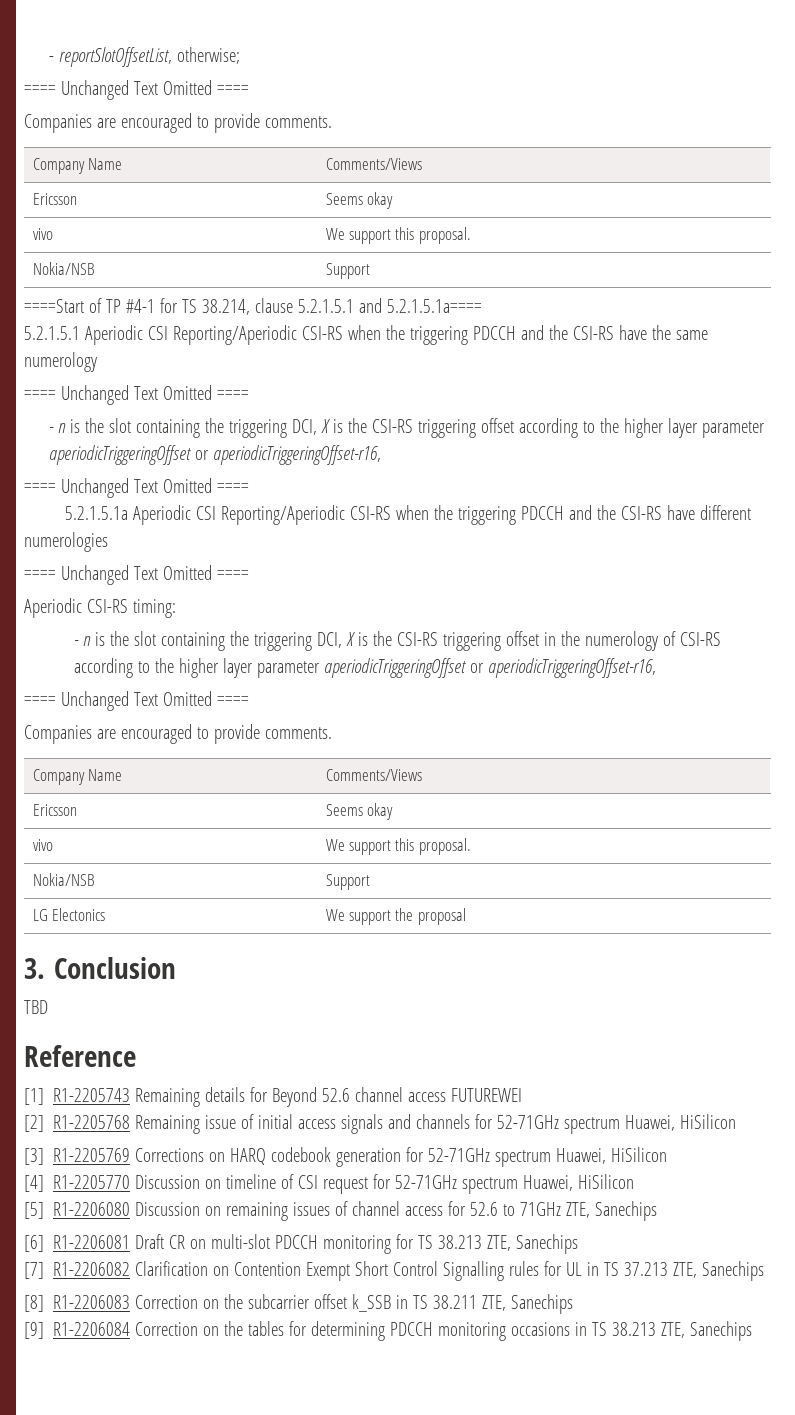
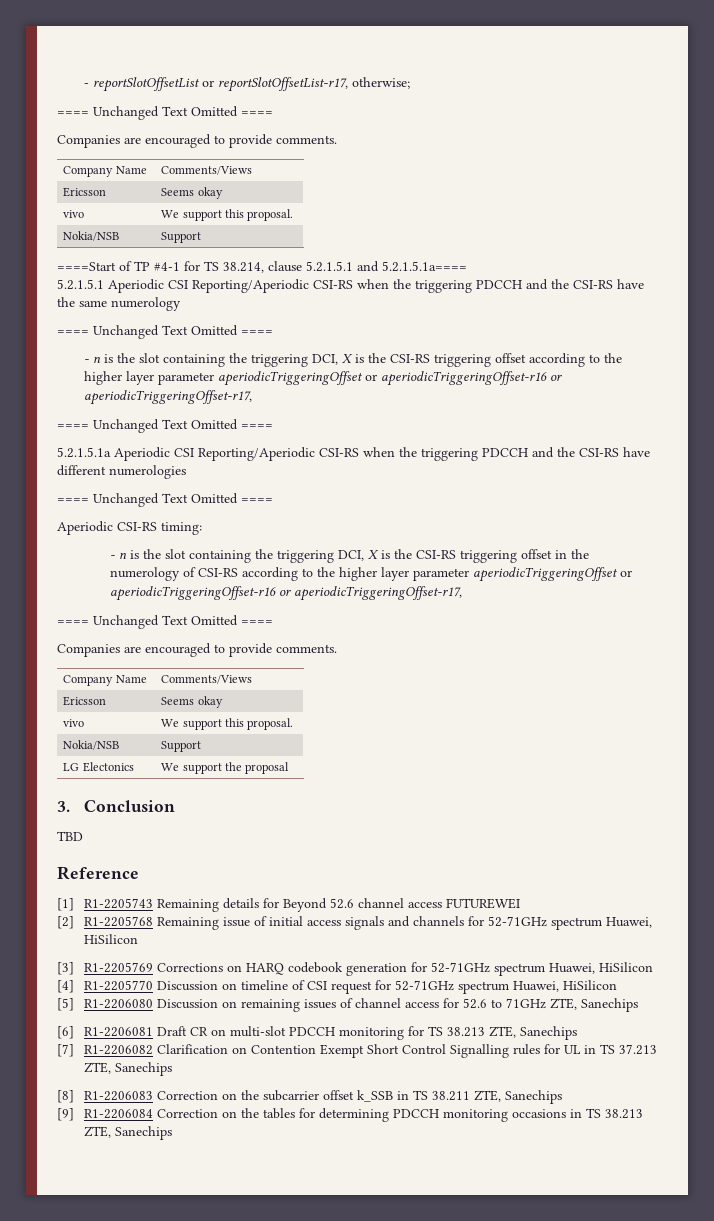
- - reportSlotOffsetList, otherwise;
+ - reportSlotOffsetList or reportSlotOffsetList-r17, otherwise;
- - n is the slot containing the triggering DCI, X is the CSI-RS triggering offset according to the higher layer parameter aperiodicTriggeringOffset or aperiodicTriggeringOffset-r16,
+ - n is the slot containing the triggering DCI, X is the CSI-RS triggering offset according to the higher layer parameter aperiodicTriggeringOffset or aperiodicTriggeringOffset-r16 or aperiodicTriggeringOffset-r17,
- - n is the slot containing the triggering DCI, X is the CSI-RS triggering offset in the numerology of CSI-RS according to the higher layer parameter aperiodicTriggeringOffset or aperiodicTriggeringOffset-r16,
+ - n is the slot containing the triggering DCI, X is the CSI-RS triggering offset in the numerology of CSI-RS according to the higher layer parameter aperiodicTriggeringOffset or aperiodicTriggeringOffset-r16 or aperiodicTriggeringOffset-r17,

